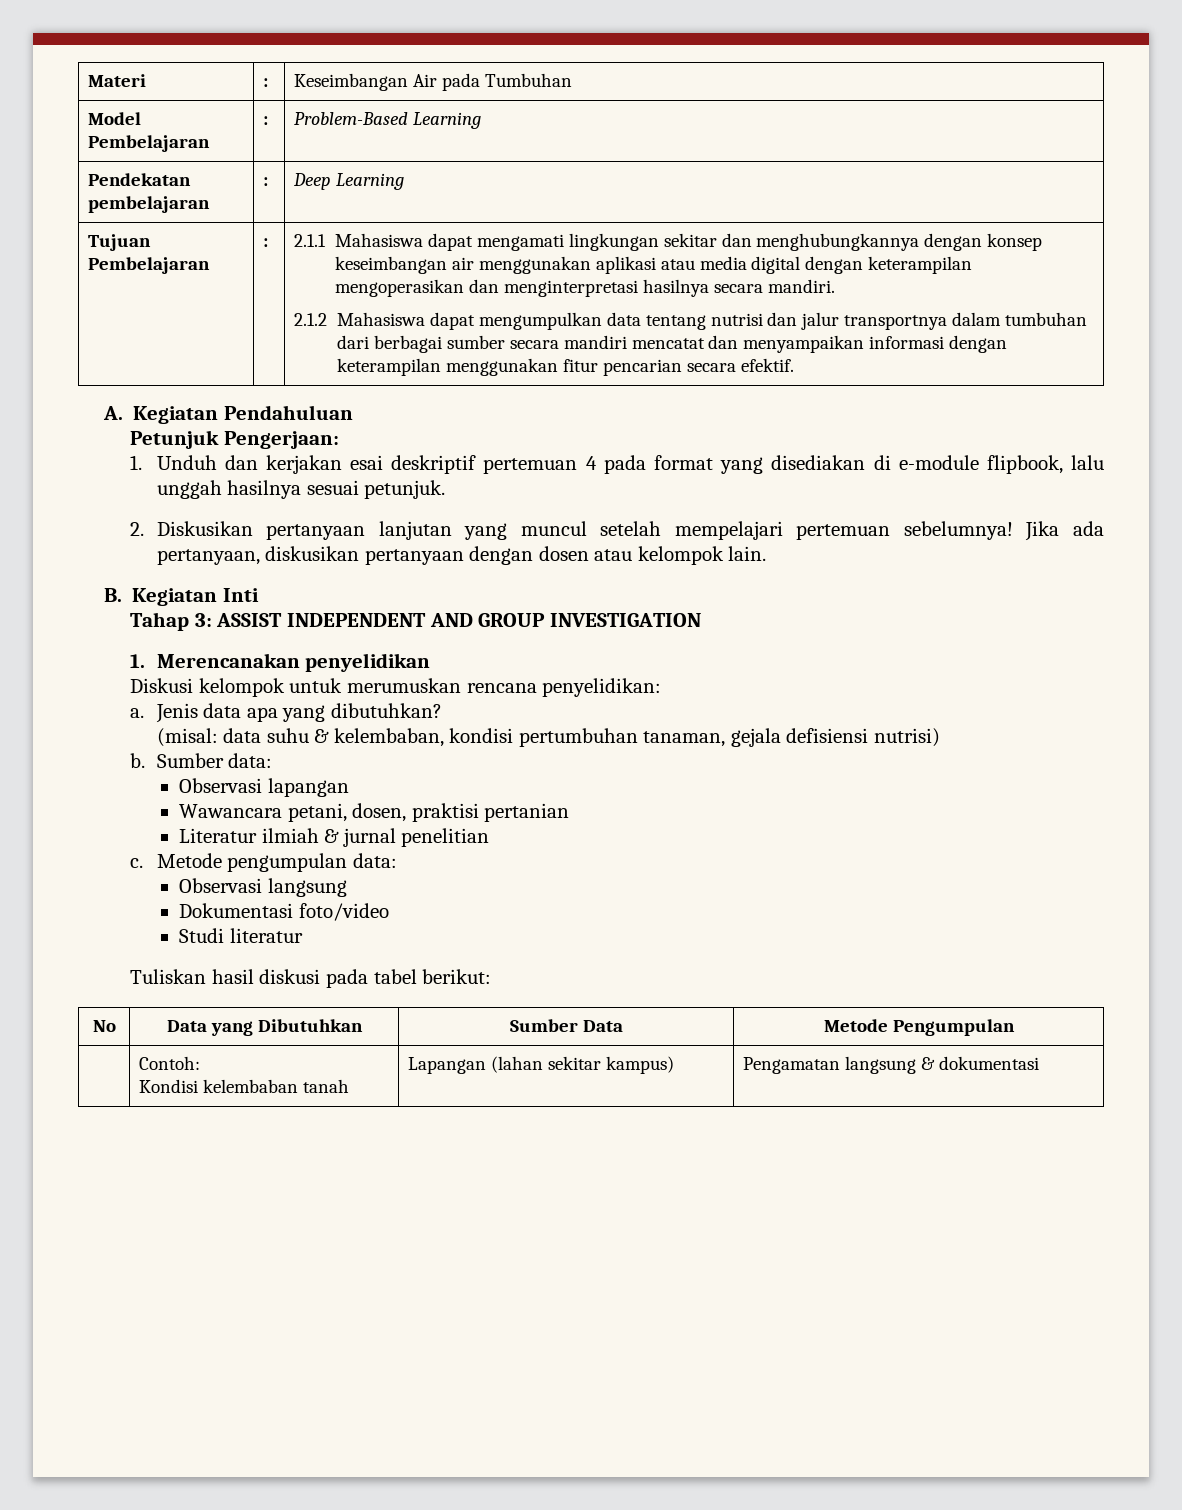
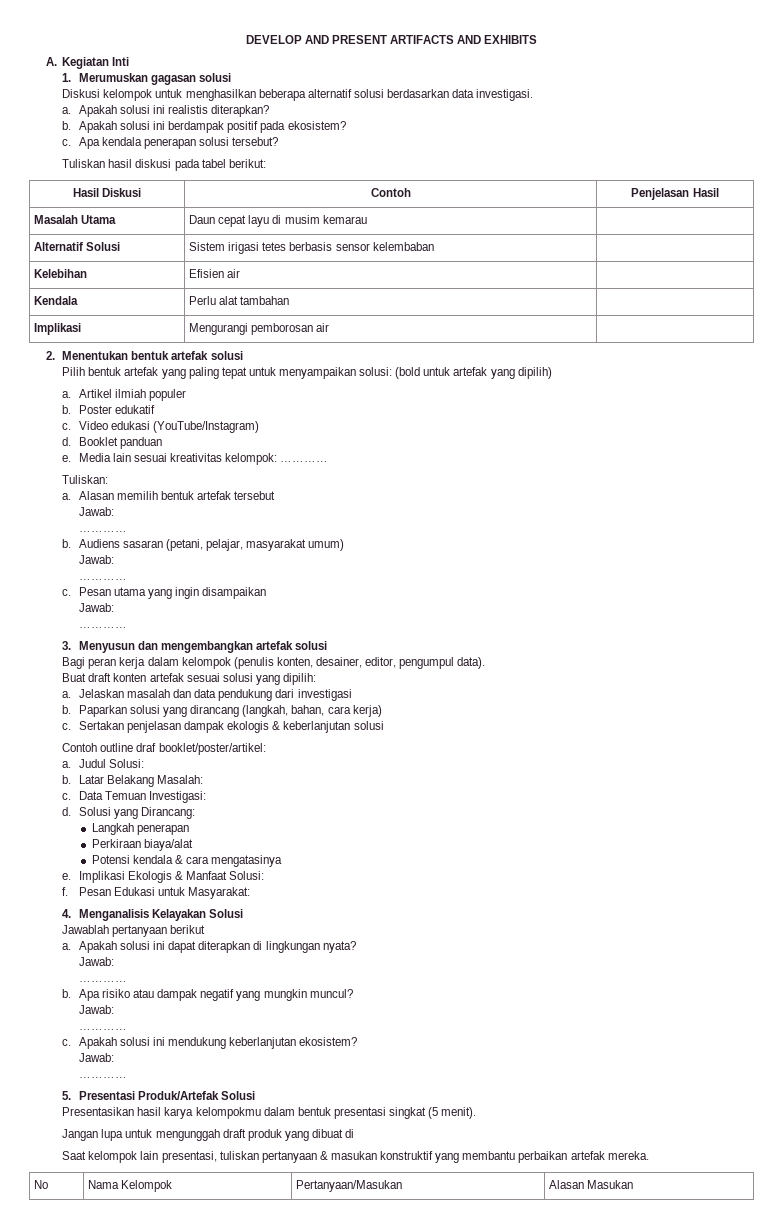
- Materi | : | Keseimbangan Air pada Tumbuhan
- Model Pembelajaran | : | Problem-Based Learning
- Pendekatan pembelajaran | : | Deep Learning
- Tujuan Pembelajaran | : | 2.1.1 Mahasiswa dapat mengamati lingkungan sekitar dan menghubungkannya dengan konsep keseimbangan air menggunakan aplikasi atau media digital dengan keterampilan mengoperasikan dan menginterpretasi hasilnya secara mandiri.
- 2.1.2 Mahasiswa dapat mengumpulkan data tentang nutrisi dan jalur transportnya dalam tumbuhan dari berbagai sumber secara mandiri mencatat dan menyampaikan informasi dengan keterampilan menggunakan fitur pencarian secara efektif.
- A. Kegiatan Pendahuluan
- Petunjuk Pengerjaan:
- 1. Unduh dan kerjakan esai deskriptif pertemuan 4 pada format yang disediakan di e-module flipbook, lalu unggah hasilnya sesuai petunjuk.
- 2. Diskusikan pertanyaan lanjutan yang muncul setelah mempelajari pertemuan sebelumnya! Jika ada pertanyaan, diskusikan pertanyaan dengan dosen atau kelompok lain.
- B. Kegiatan Inti
- Tahap 3: ASSIST INDEPENDENT AND GROUP INVESTIGATION
- 1. Merencanakan penyelidikan
- Diskusi kelompok untuk merumuskan rencana penyelidikan:
- a. Jenis data apa yang dibutuhkan?
- (misal: data suhu & kelembaban, kondisi pertumbuhan tanaman, gejala defisiensi nutrisi)
- b. Sumber data:
- Observasi lapangan
- Wawancara petani, dosen, praktisi pertanian
- Literatur ilmiah & jurnal penelitian
- c. Metode pengumpulan data:
- Observasi langsung
- Dokumentasi foto/video
- Studi literatur
+ DEVELOP AND PRESENT ARTIFACTS AND EXHIBITS
+ A. Kegiatan Inti
+ 1. Merumuskan gagasan solusi
+ Diskusi kelompok untuk menghasilkan beberapa alternatif solusi berdasarkan data investigasi.
+ a. Apakah solusi ini realistis diterapkan?
+ b. Apakah solusi ini berdampak positif pada ekosistem?
+ c. Apa kendala penerapan solusi tersebut?
- No | Data yang Dibutuhkan | Sumber Data | Metode Pengumpulan
- | Contoh:
- Kondisi kelembaban tanah | Lapangan (lahan sekitar kampus) | Pengamatan langsung & dokumentasi
+ Hasil Diskusi | Contoh | Penjelasan Hasil
+ Masalah Utama | Daun cepat layu di musim kemarau |
+ Alternatif Solusi | Sistem irigasi tetes berbasis sensor kelembaban |
+ Kelebihan | Efisien air |
+ Kendala | Perlu alat tambahan |
+ Implikasi | Mengurangi pemborosan air |
+ 2. Menentukan bentuk artefak solusi
+ Pilih bentuk artefak yang paling tepat untuk menyampaikan solusi: (bold untuk artefak yang dipilih)
+ a. Artikel ilmiah populer
+ b. Poster edukatif
+ c. Video edukasi (YouTube/Instagram)
+ d. Booklet panduan
+ e. Media lain sesuai kreativitas kelompok: …………
+ Tuliskan:
+ a. Alasan memilih bentuk artefak tersebut
+ Jawab:
+ …………
+ b. Audiens sasaran (petani, pelajar, masyarakat umum)
+ Jawab:
+ …………
+ c. Pesan utama yang ingin disampaikan
+ Jawab:
+ …………
+ 3. Menyusun dan mengembangkan artefak solusi
+ Bagi peran kerja dalam kelompok (penulis konten, desainer, editor, pengumpul data).
+ Buat draft konten artefak sesuai solusi yang dipilih:
+ a. Jelaskan masalah dan data pendukung dari investigasi
+ b. Paparkan solusi yang dirancang (langkah, bahan, cara kerja)
+ c. Sertakan penjelasan dampak ekologis & keberlanjutan solusi
+ Contoh outline draf booklet/poster/artikel:
+ a. Judul Solusi:
+ b. Latar Belakang Masalah:
+ c. Data Temuan Investigasi:
+ d. Solusi yang Dirancang:
+ Langkah penerapan
+ Perkiraan biaya/alat
+ Potensi kendala & cara mengatasinya
+ e. Implikasi Ekologis & Manfaat Solusi:
+ f. Pesan Edukasi untuk Masyarakat:
+ 4. Menganalisis Kelayakan Solusi
+ Jawablah pertanyaan berikut
+ a. Apakah solusi ini dapat diterapkan di lingkungan nyata?
+ Jawab:
+ …………
+ b. Apa risiko atau dampak negatif yang mungkin muncul?
+ Jawab:
+ …………
+ c. Apakah solusi ini mendukung keberlanjutan ekosistem?
+ Jawab:
+ …………
+ 5. Presentasi Produk/Artefak Solusi
+ Presentasikan hasil karya kelompokmu dalam bentuk presentasi singkat (5 menit).
+ Jangan lupa untuk mengunggah draft produk yang dibuat di
+ Saat kelompok lain presentasi, tuliskan pertanyaan & masukan konstruktif yang membantu perbaikan artefak mereka.
+ No | Nama Kelompok | Pertanyaan/Masukan | Alasan Masukan

